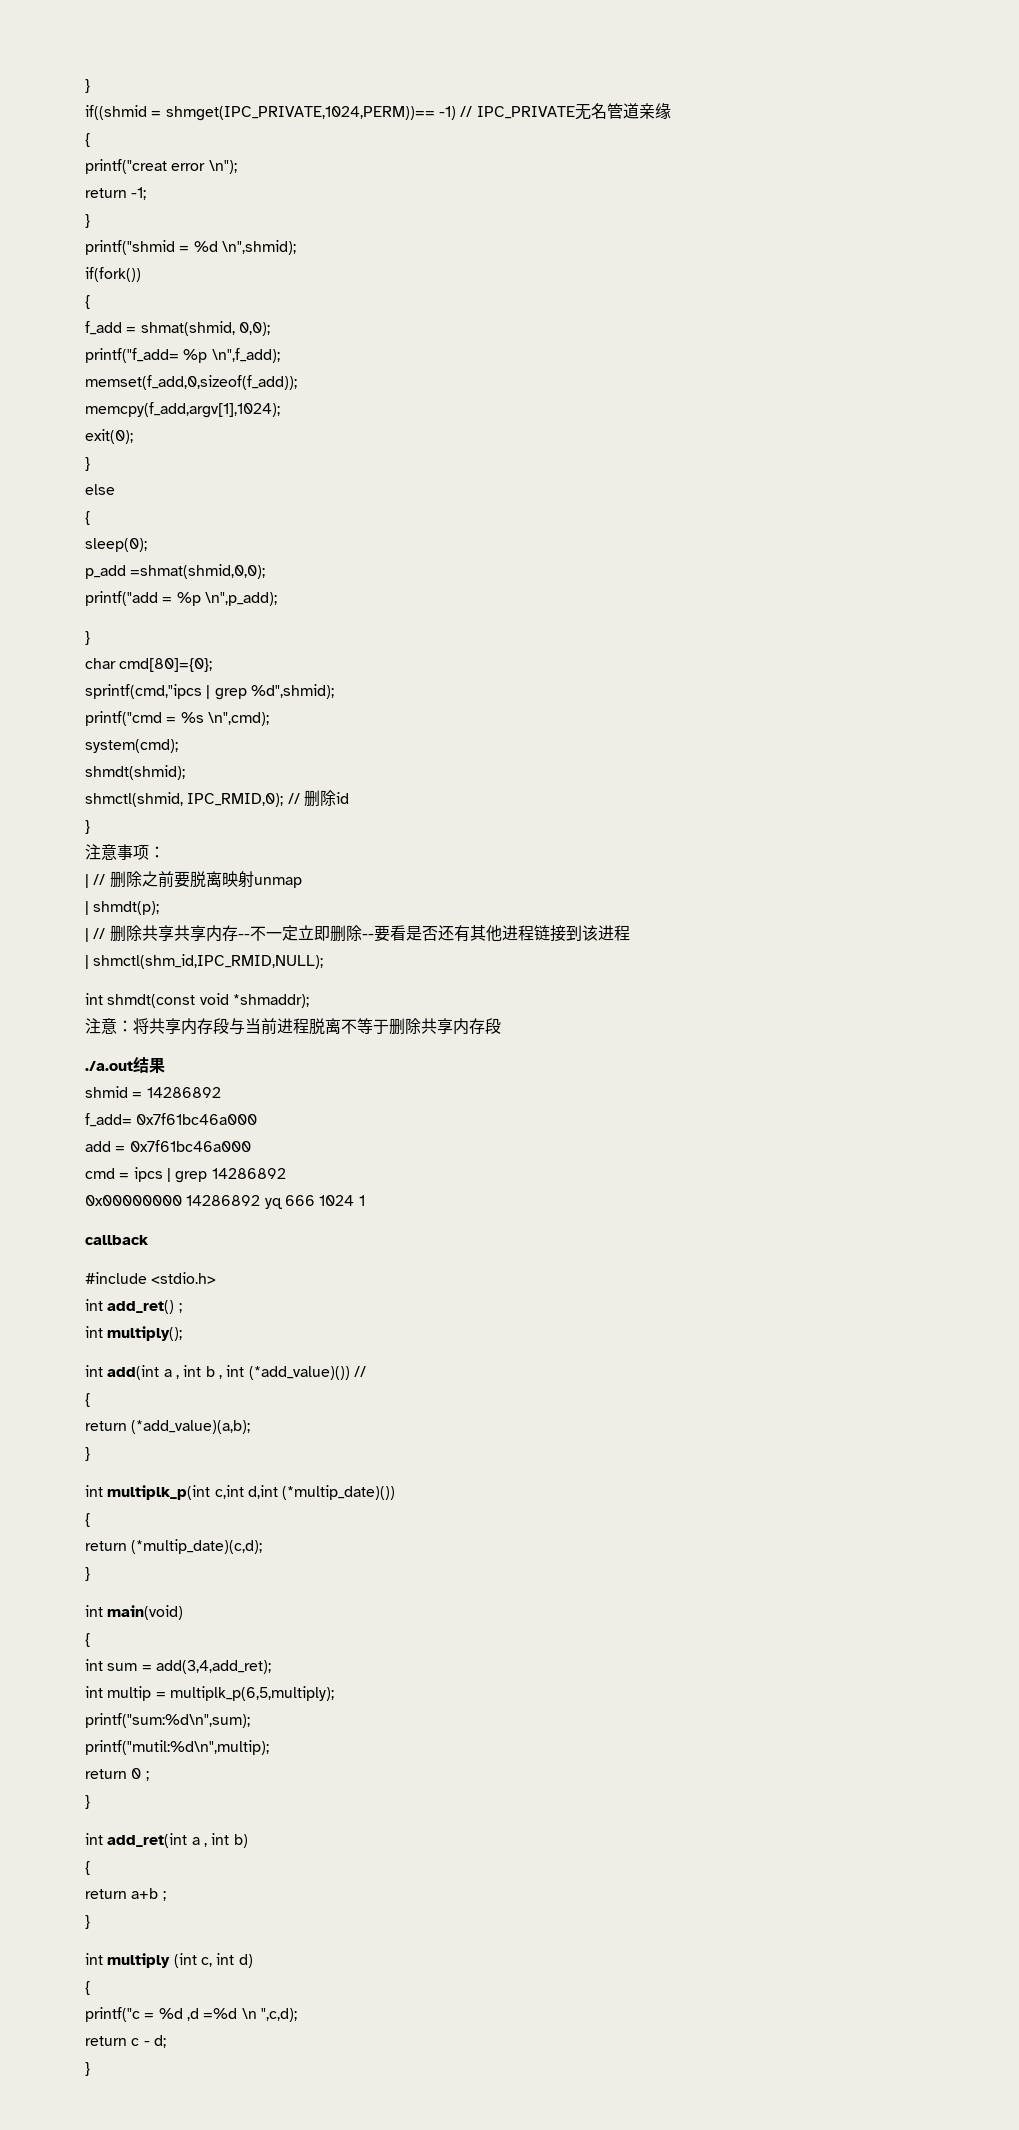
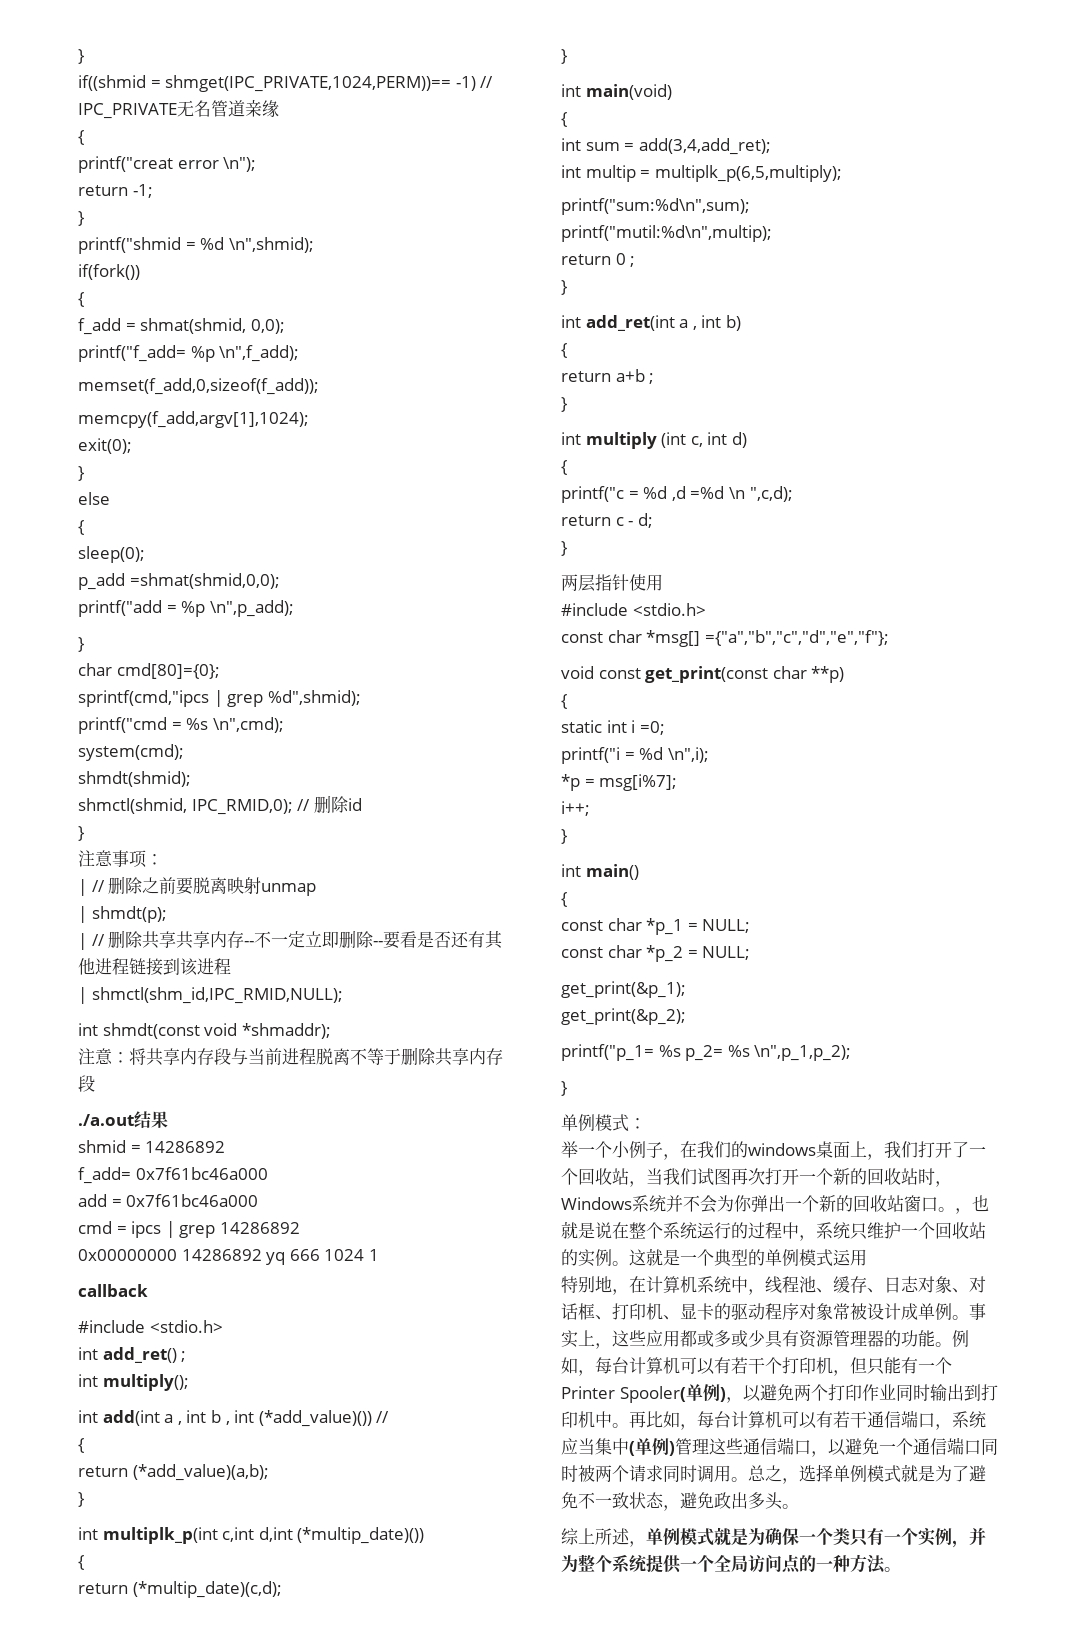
+ 两层指针使用
+ #include <stdio.h>
+ const char *msg[] ={"a","b","c","d","e","f"};
+ void const get_print(const char **p)
+ {
+ static int i =0;
+ printf("i = %d \n",i);
+ *p = msg[i%7];
+ i++;
+ }
+ int main()
+ {
+ const char *p_1 = NULL;
+ const char *p_2 = NULL;
+ get_print(&p_1);
+ get_print(&p_2);
+ printf("p_1= %s p_2= %s \n",p_1,p_2);
+ }
+ 单例模式：
+ 举一个小例子，在我们的windows桌面上，我们打开了一个回收站，当我们试图再次打开一个新的回收站时，Windows系统并不会为你弹出一个新的回收站窗口。，也就是说在整个系统运行的过程中，系统只维护一个回收站的实例。这就是一个典型的单例模式运用
+ 特别地，在计算机系统中，线程池、缓存、日志对象、对话框、打印机、显卡的驱动程序对象常被设计成单例。事实上，这些应用都或多或少具有资源管理器的功能。例如，每台计算机可以有若干个打印机，但只能有一个Printer Spooler(单例)，以避免两个打印作业同时输出到打印机中。再比如，每台计算机可以有若干通信端口，系统应当集中(单例)管理这些通信端口，以避免一个通信端口同时被两个请求同时调用。总之，选择单例模式就是为了避免不一致状态，避免政出多头。
+ 综上所述，单例模式就是为确保一个类只有一个实例，并为整个系统提供一个全局访问点的一种方法。

